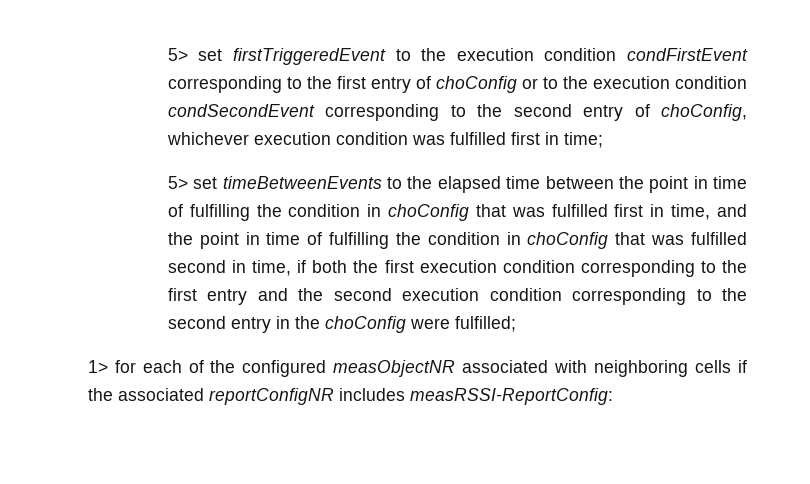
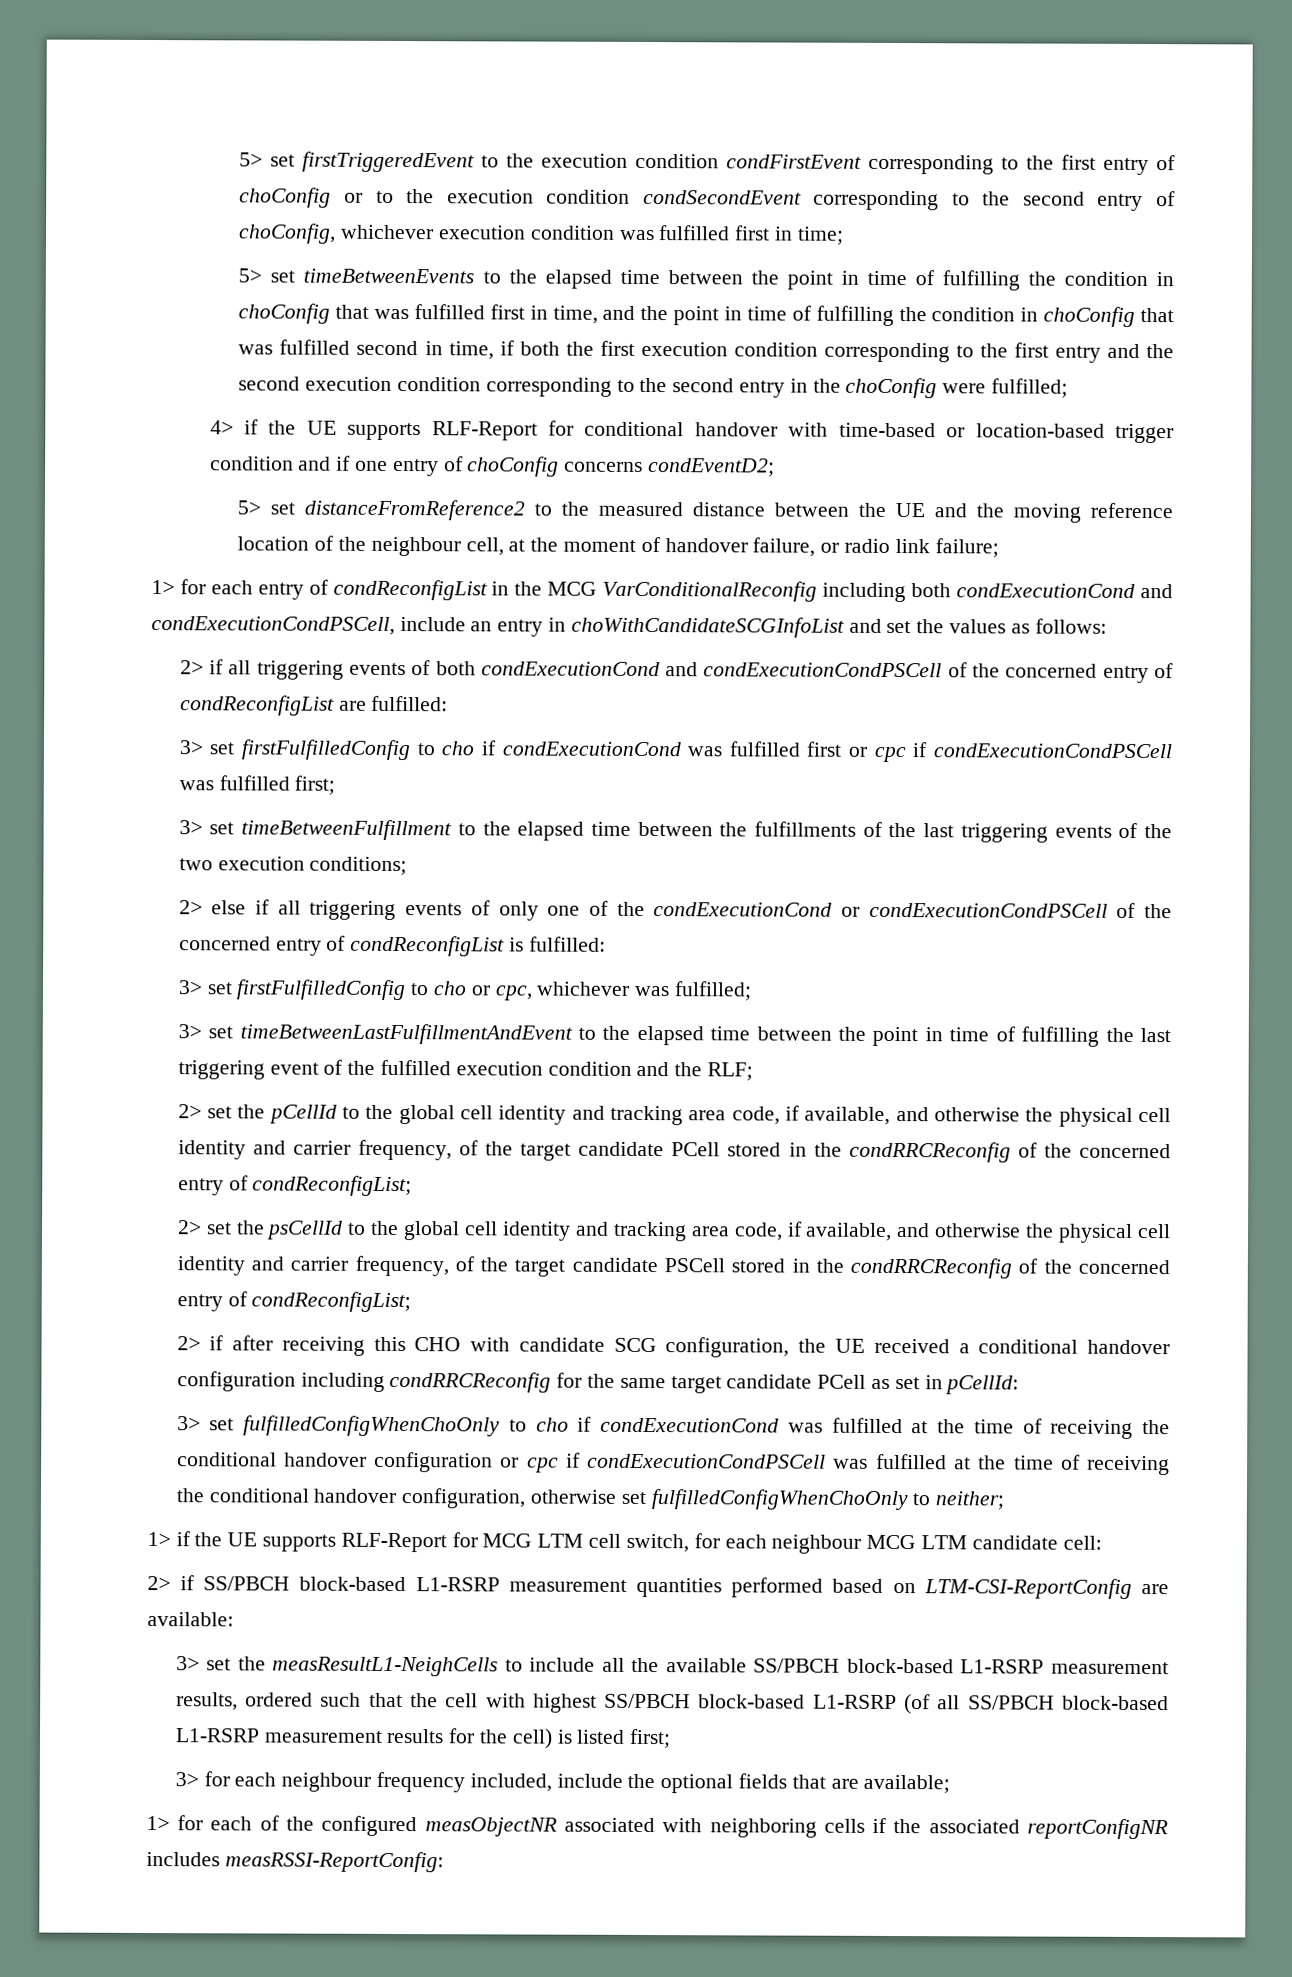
+ 4> if the UE supports RLF-Report for conditional handover with time-based or location-based trigger condition and if one entry of choConfig concerns condEventD2;
+ 5> set distanceFromReference2 to the measured distance between the UE and the moving reference location of the neighbour cell, at the moment of handover failure, or radio link failure;
+ 1> for each entry of condReconfigList in the MCG VarConditionalReconfig including both condExecutionCond and condExecutionCondPSCell, include an entry in choWithCandidateSCGInfoList and set the values as follows:
+ 2> if all triggering events of both condExecutionCond and condExecutionCondPSCell of the concerned entry of condReconfigList are fulfilled:
+ 3> set firstFulfilledConfig to cho if condExecutionCond was fulfilled first or cpc if condExecutionCondPSCell was fulfilled first;
+ 3> set timeBetweenFulfillment to the elapsed time between the fulfillments of the last triggering events of the two execution conditions;
+ 2> else if all triggering events of only one of the condExecutionCond or condExecutionCondPSCell of the concerned entry of condReconfigList is fulfilled:
+ 3> set firstFulfilledConfig to cho or cpc, whichever was fulfilled;
+ 3> set timeBetweenLastFulfillmentAndEvent to the elapsed time between the point in time of fulfilling the last triggering event of the fulfilled execution condition and the RLF;
+ 2> set the pCellId to the global cell identity and tracking area code, if available, and otherwise the physical cell identity and carrier frequency, of the target candidate PCell stored in the condRRCReconfig of the concerned entry of condReconfigList;
+ 2> set the psCellId to the global cell identity and tracking area code, if available, and otherwise the physical cell identity and carrier frequency, of the target candidate PSCell stored in the condRRCReconfig of the concerned entry of condReconfigList;
+ 2> if after receiving this CHO with candidate SCG configuration, the UE received a conditional handover configuration including condRRCReconfig for the same target candidate PCell as set in pCellId:
+ 3> set fulfilledConfigWhenChoOnly to cho if condExecutionCond was fulfilled at the time of receiving the conditional handover configuration or cpc if condExecutionCondPSCell was fulfilled at the time of receiving the conditional handover configuration, otherwise set fulfilledConfigWhenChoOnly to neither;
+ 1> if the UE supports RLF-Report for MCG LTM cell switch, for each neighbour MCG LTM candidate cell:
+ 2> if SS/PBCH block-based L1-RSRP measurement quantities performed based on LTM-CSI-ReportConfig are available:
+ 3> set the measResultL1-NeighCells to include all the available SS/PBCH block-based L1-RSRP measurement results, ordered such that the cell with highest SS/PBCH block-based L1-RSRP (of all SS/PBCH block-based L1-RSRP measurement results for the cell) is listed first;
+ 3> for each neighbour frequency included, include the optional fields that are available;

